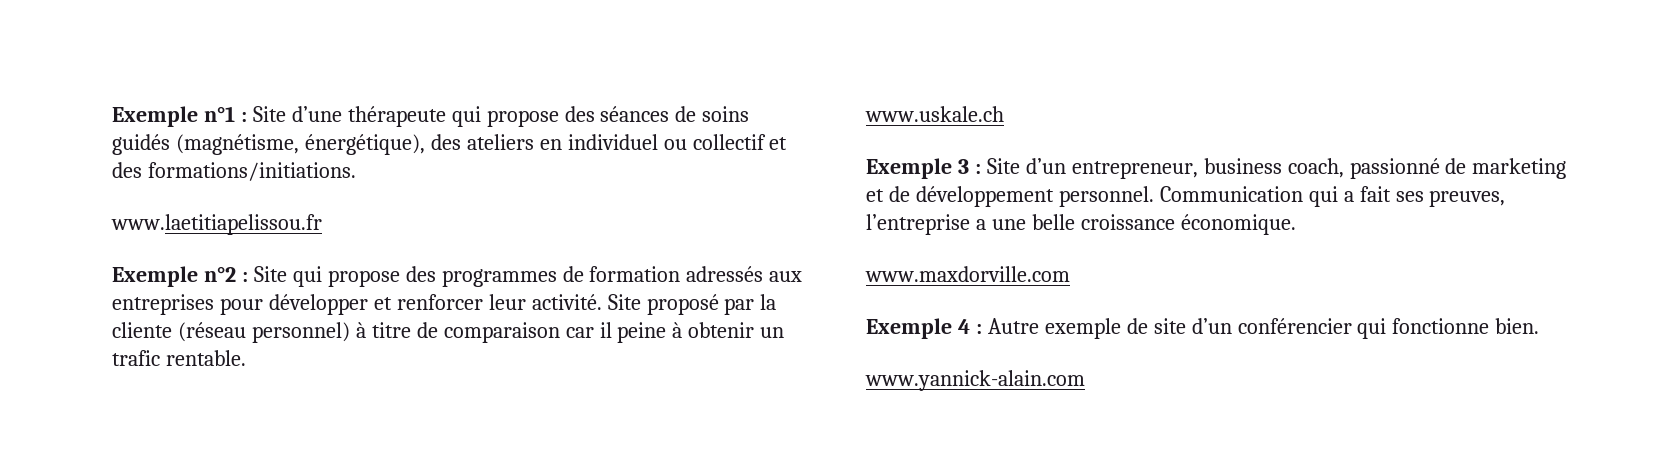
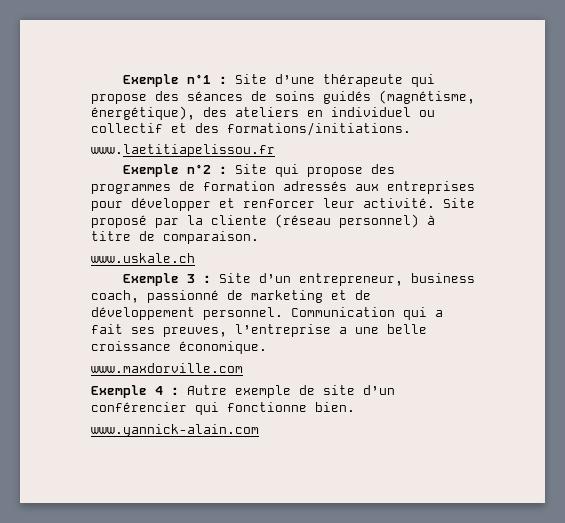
- Site proposé par la cliente (réseau personnel) à titre de comparaison car il peine à obtenir un trafic rentable.
+ Site proposé par la cliente (réseau personnel) à titre de comparaison.

